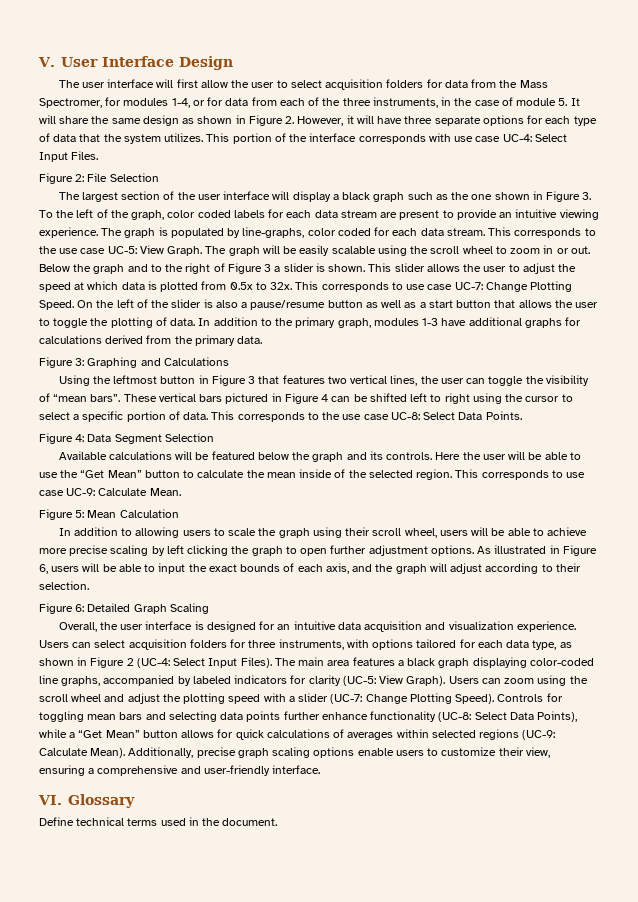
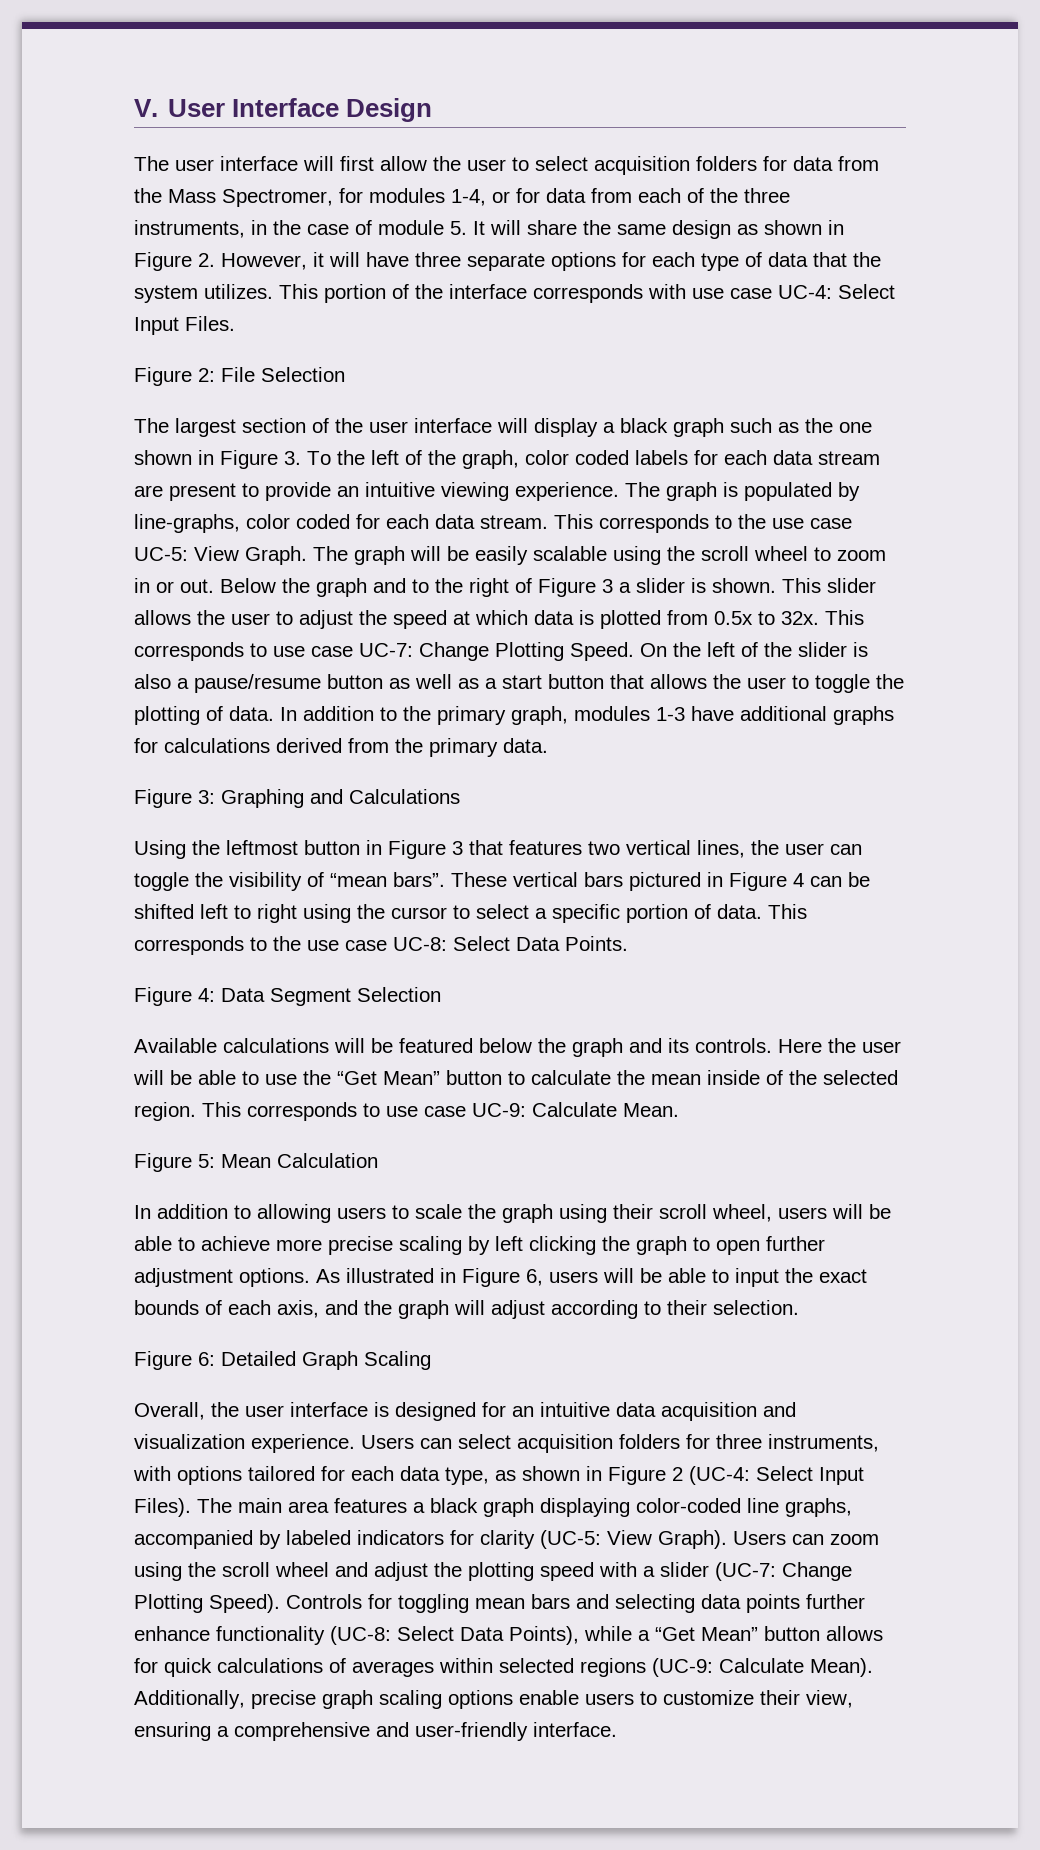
- VI. Glossary
- Define technical terms used in the document.

